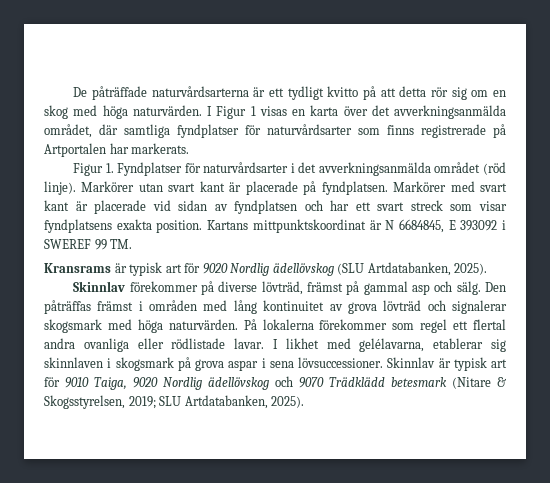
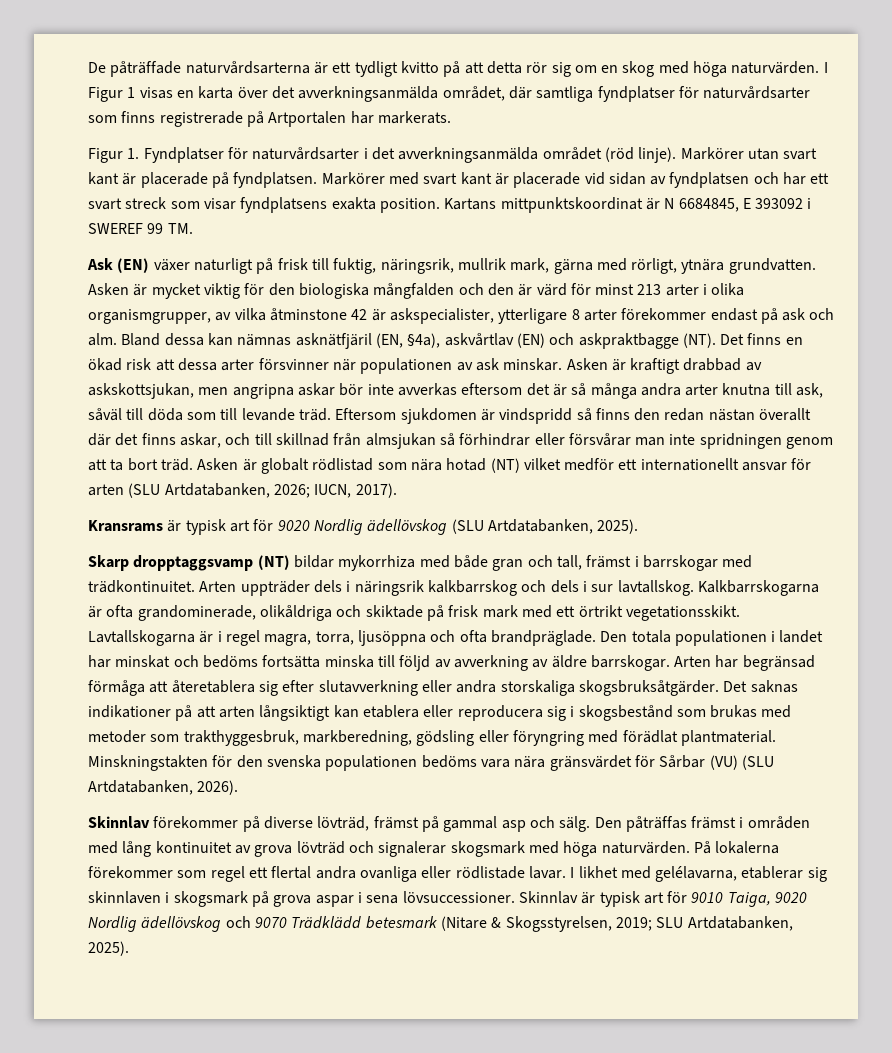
+ Ask (EN) växer naturligt på frisk till fuktig, näringsrik, mullrik mark, gärna med rörligt, ytnära grundvatten. Asken är mycket viktig för den biologiska mångfalden och den är värd för minst 213 arter i olika organismgrupper, av vilka åtminstone 42 är askspecialister, ytterligare 8 arter förekommer endast på ask och alm. Bland dessa kan nämnas asknätfjäril (EN, §4a), askvårtlav (EN) och askpraktbagge (NT). Det finns en ökad risk att dessa arter försvinner när populationen av ask minskar. Asken är kraftigt drabbad av askskottsjukan, men angripna askar bör inte avverkas eftersom det är så många andra arter knutna till ask, såväl till döda som till levande träd. Eftersom sjukdomen är vindspridd så finns den redan nästan överallt där det finns askar, och till skillnad från almsjukan så förhindrar eller försvårar man inte spridningen genom att ta bort träd. Asken är globalt rödlistad som nära hotad (NT) vilket medför ett internationellt ansvar för arten (SLU Artdatabanken, 2026; IUCN, 2017).
+ Skarp dropptaggsvamp (NT) bildar mykorrhiza med både gran och tall, främst i barrskogar med trädkontinuitet. Arten uppträder dels i näringsrik kalkbarrskog och dels i sur lavtallskog. Kalkbarrskogarna är ofta grandominerade, olikåldriga och skiktade på frisk mark med ett örtrikt vegetationsskikt. Lavtallskogarna är i regel magra, torra, ljusöppna och ofta brandpräglade. Den totala populationen i landet har minskat och bedöms fortsätta minska till följd av avverkning av äldre barrskogar. Arten har begränsad förmåga att återetablera sig efter slutavverkning eller andra storskaliga skogsbruksåtgärder. Det saknas indikationer på att arten långsiktigt kan etablera eller reproducera sig i skogsbestånd som brukas med metoder som trakthyggesbruk, markberedning, gödsling eller föryngring med förädlat plantmaterial. Minskningstakten för den svenska populationen bedöms vara nära gränsvärdet för Sårbar (VU) (SLU Artdatabanken, 2026).

